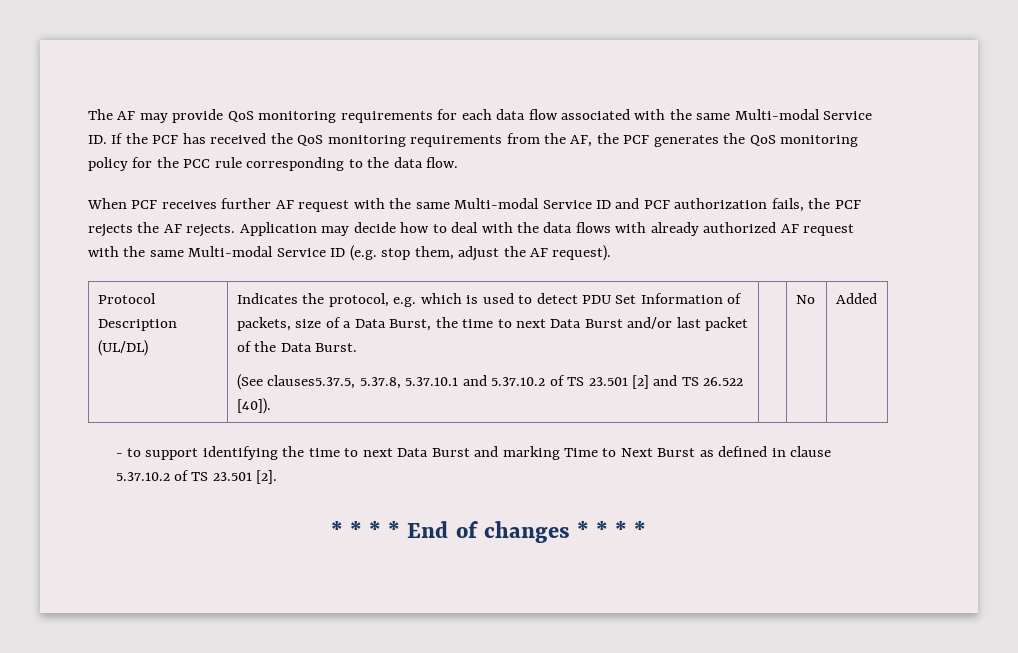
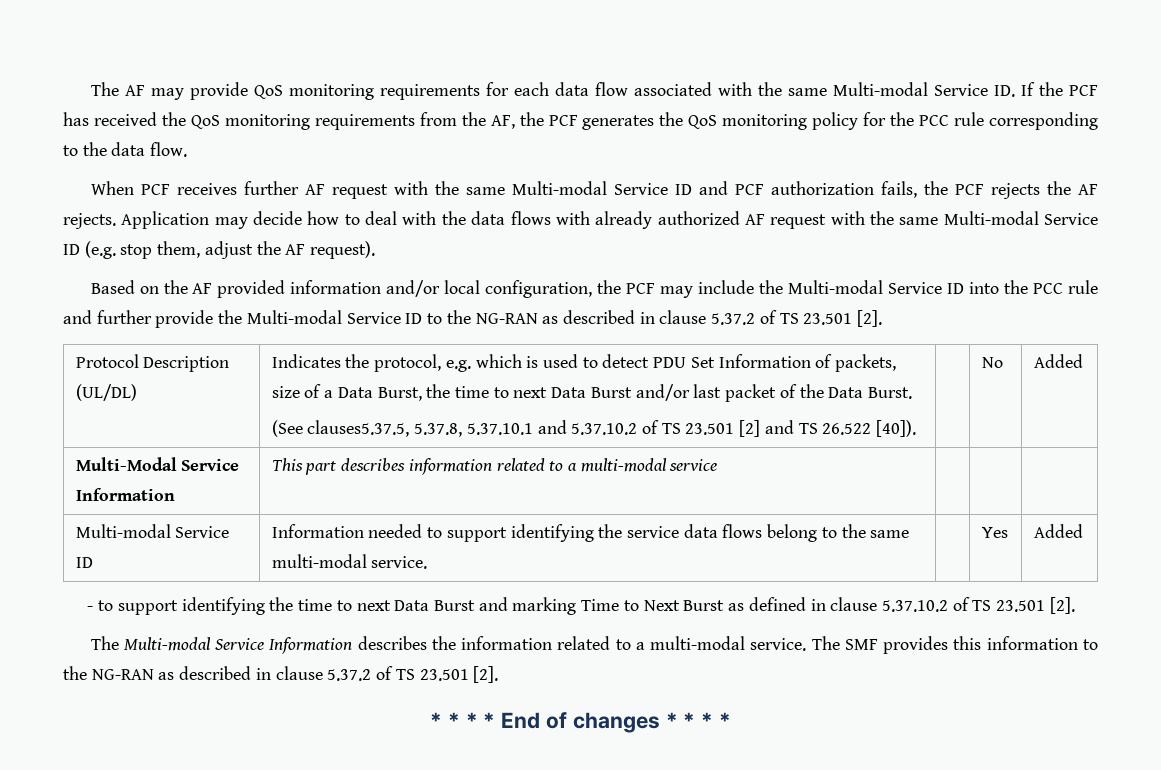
+ Based on the AF provided information and/or local configuration, the PCF may include the Multi-modal Service ID into the PCC rule and further provide the Multi-modal Service ID to the NG-RAN as described in clause 5.37.2 of TS 23.501 [2].
+ Multi-Modal Service Information | This part describes information related to a multi-modal service | | |
+ Multi-modal Service ID | Information needed to support identifying the service data flows belong to the same multi-modal service. | | Yes | Added
+ The Multi-modal Service Information describes the information related to a multi-modal service. The SMF provides this information to the NG-RAN as described in clause 5.37.2 of TS 23.501 [2].

